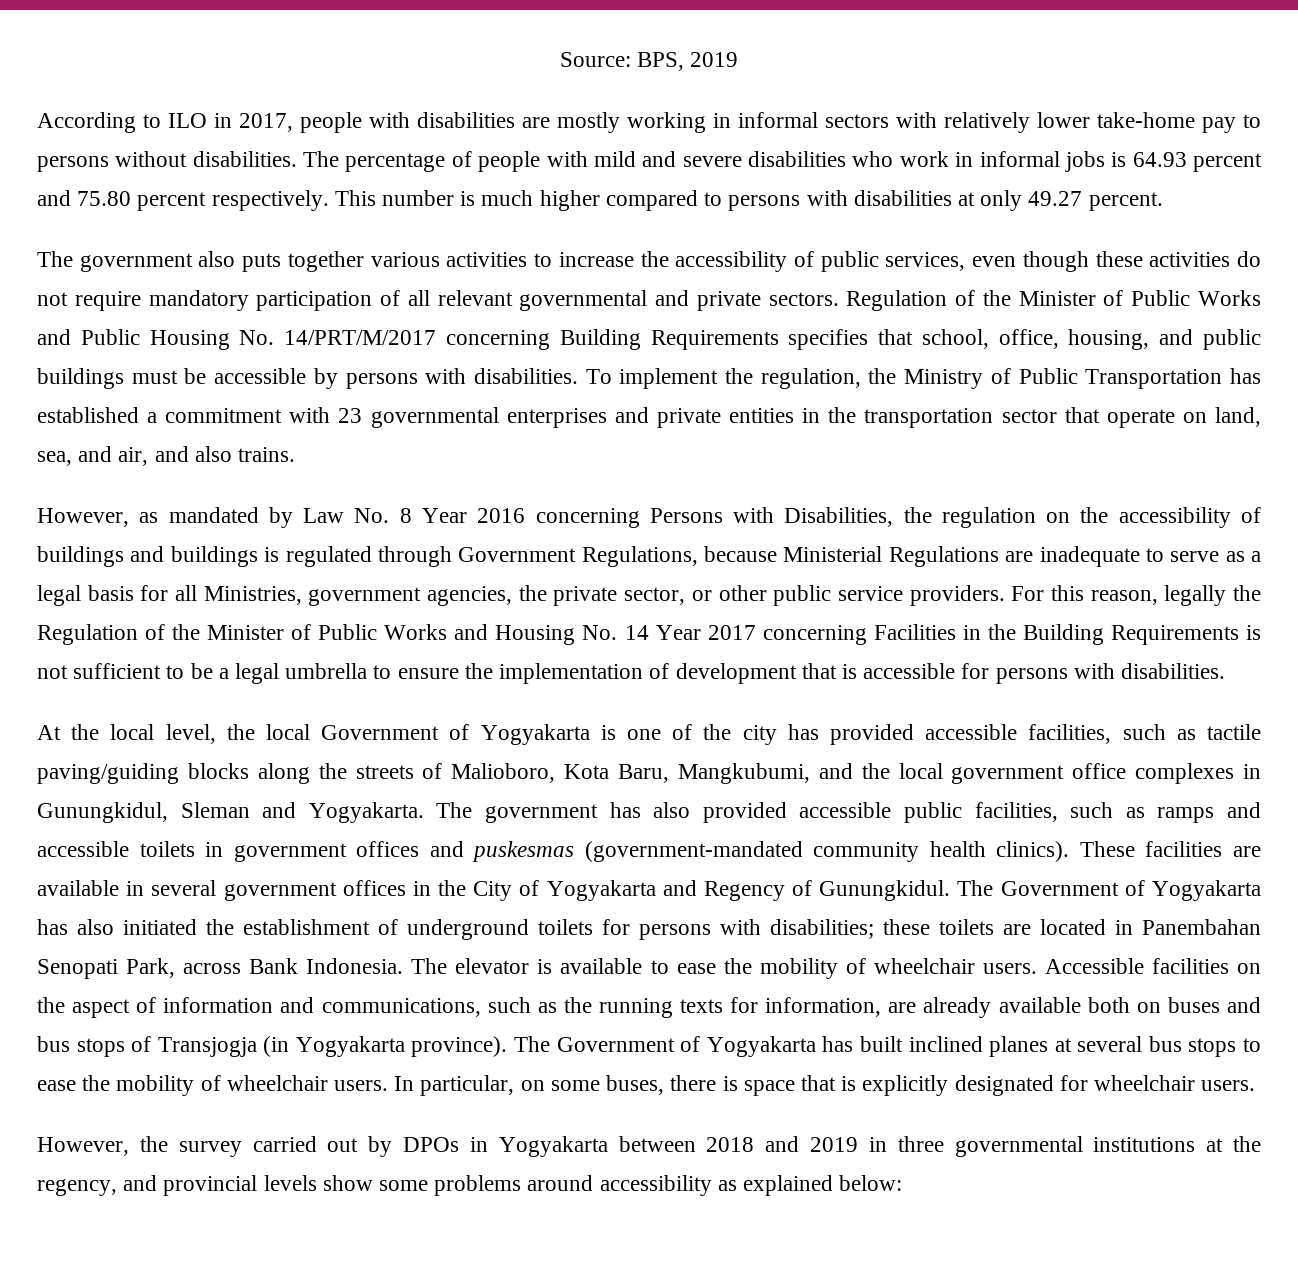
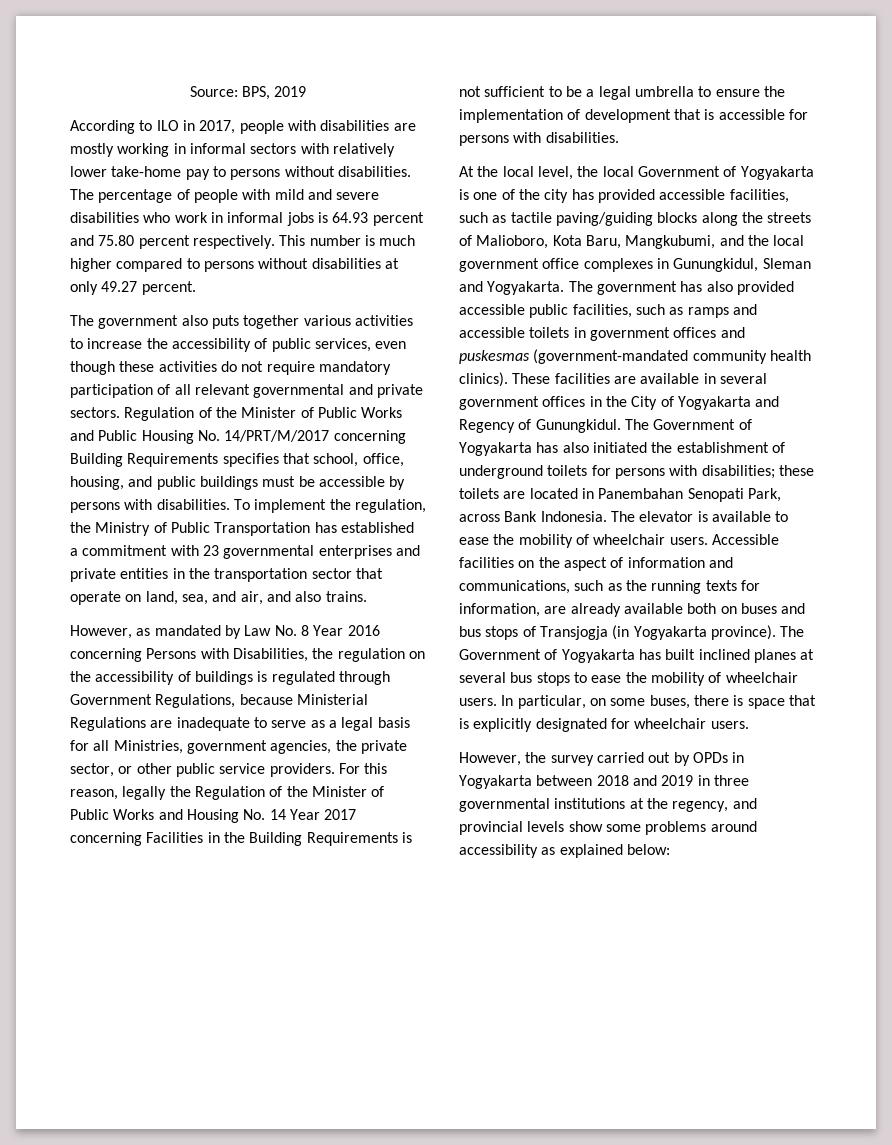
- This number is much higher compared to persons with disabilities at only 49.27 percent.
+ This number is much higher compared to persons without disabilities at only 49.27 percent.
- However, as mandated by Law No. 8 Year 2016 concerning Persons with Disabilities, the regulation on the accessibility of buildings and buildings is regulated through Government Regulations, because Ministerial Regulations are inadequate to serve as a legal basis for all Ministries, government agencies, the private sector, or other public service providers.
+ However, as mandated by Law No. 8 Year 2016 concerning Persons with Disabilities, the regulation on the accessibility of buildings is regulated through Government Regulations, because Ministerial Regulations are inadequate to serve as a legal basis for all Ministries, government agencies, the private sector, or other public service providers.
- However, the survey carried out by DPOs in Yogyakarta between 2018 and 2019 in three governmental institutions at the regency, and provincial levels show some problems around accessibility as explained below:
+ However, the survey carried out by OPDs in Yogyakarta between 2018 and 2019 in three governmental institutions at the regency, and provincial levels show some problems around accessibility as explained below:

